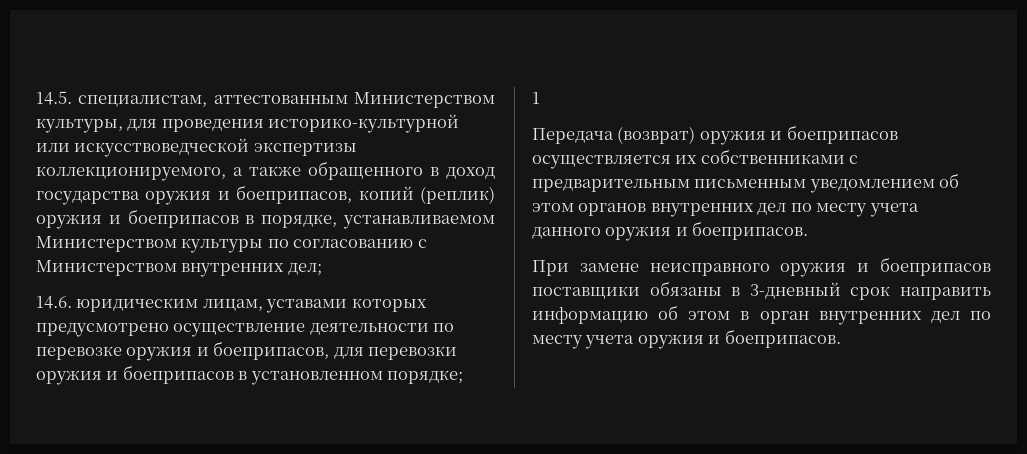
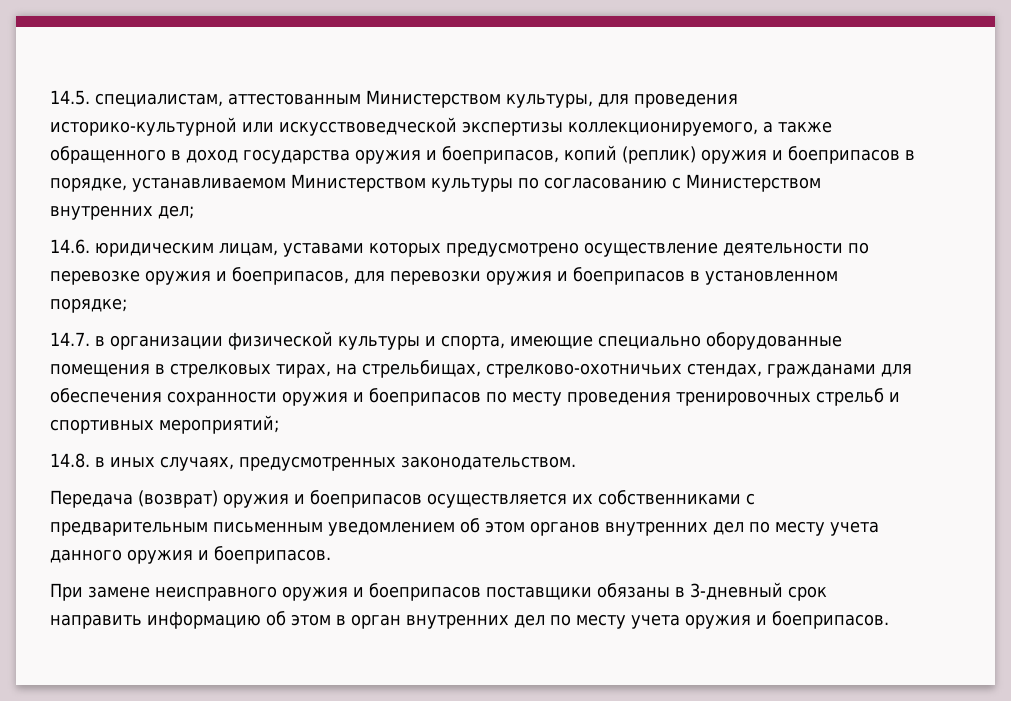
- 1
+ 14.7. в организации физической культуры и спорта, имеющие специально оборудованные помещения в стрелковых тирах, на стрельбищах, стрелково-охотничьих стендах, гражданами для обеспечения сохранности оружия и боеприпасов по месту проведения тренировочных стрельб и спортивных мероприятий;
+ 14.8. в иных случаях, предусмотренных законодательством.

